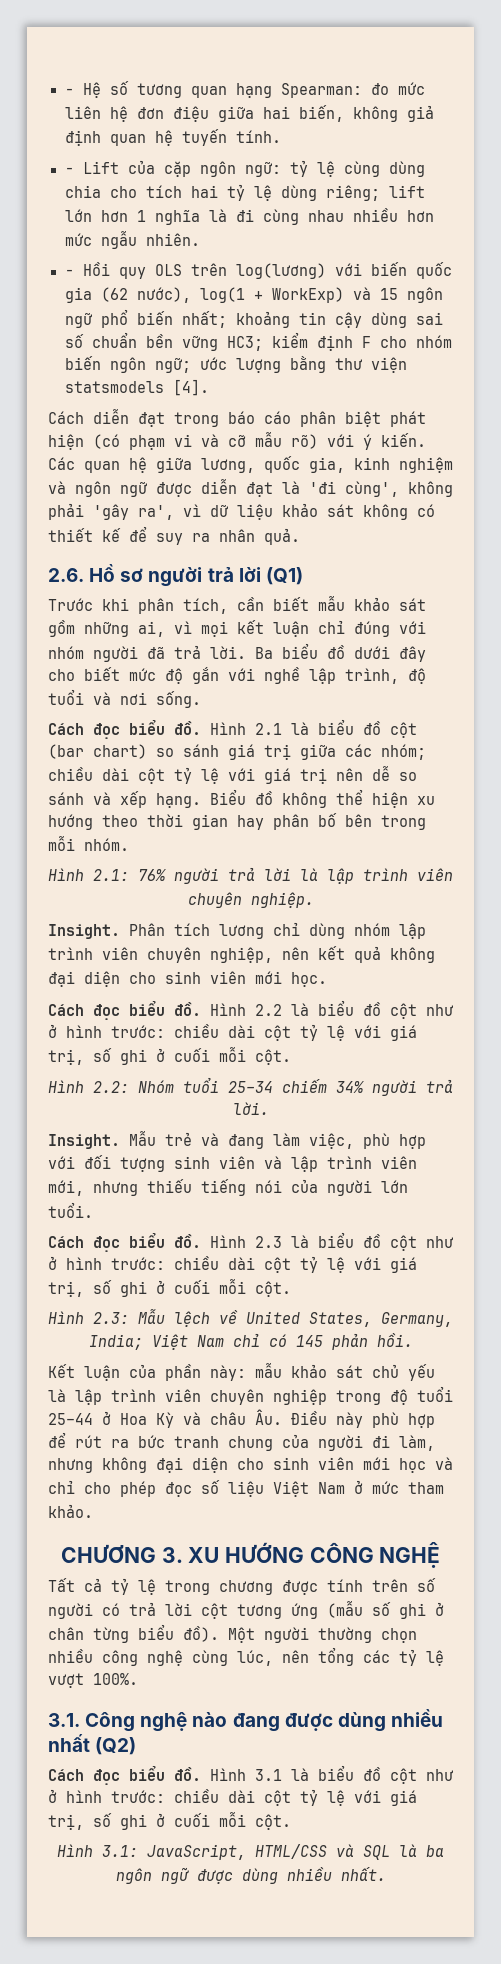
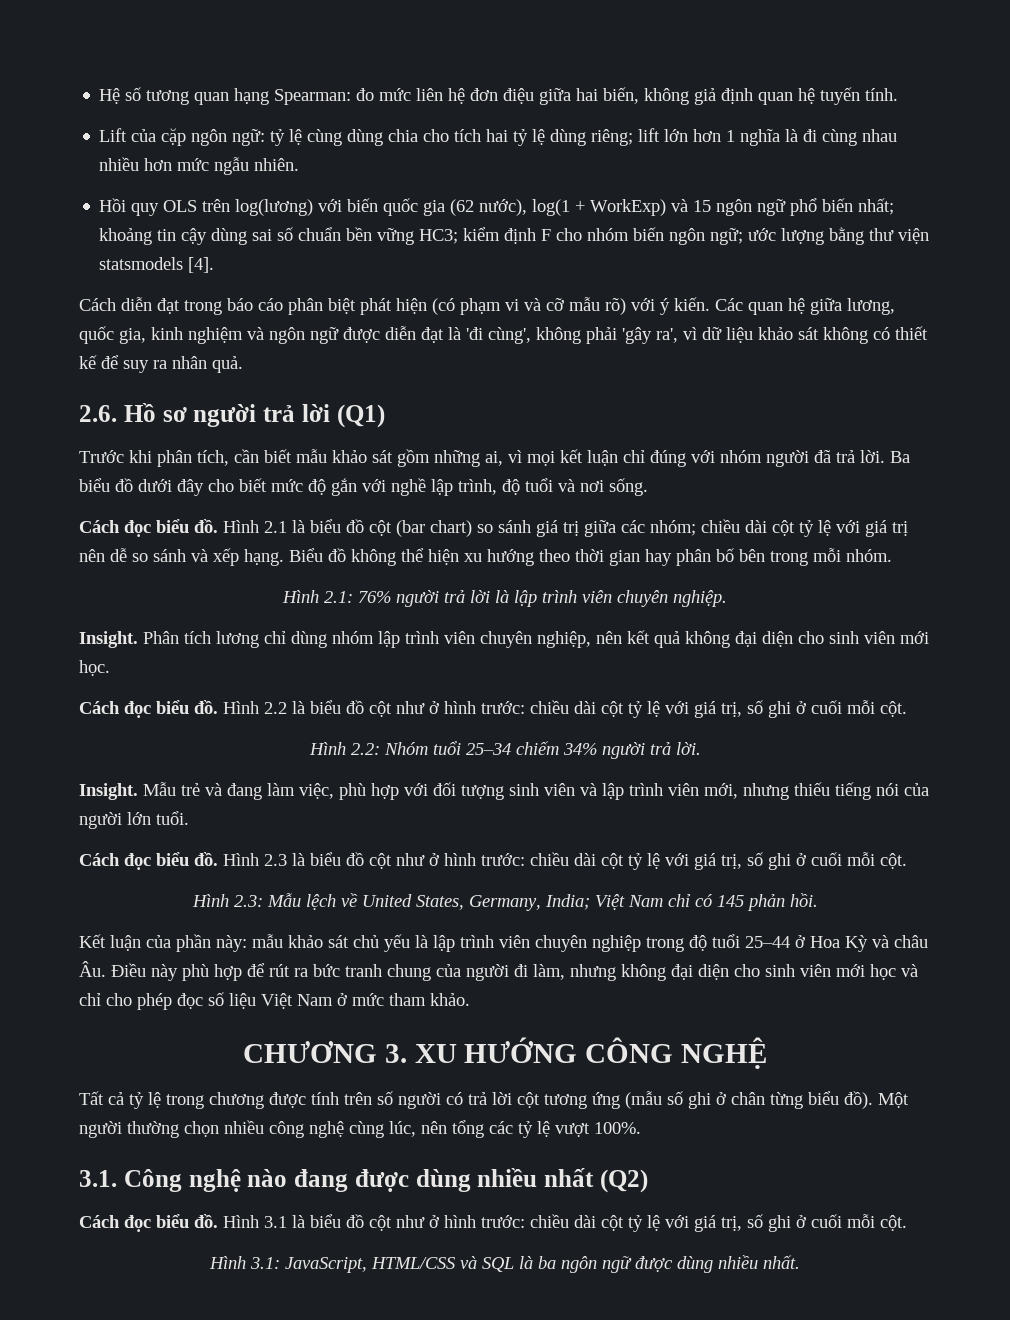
- - Hệ số tương quan hạng Spearman: đo mức liên hệ đơn điệu giữa hai biến, không giả định quan hệ tuyến tính.
+ Hệ số tương quan hạng Spearman: đo mức liên hệ đơn điệu giữa hai biến, không giả định quan hệ tuyến tính.
- - Lift của cặp ngôn ngữ: tỷ lệ cùng dùng chia cho tích hai tỷ lệ dùng riêng; lift lớn hơn 1 nghĩa là đi cùng nhau nhiều hơn mức ngẫu nhiên.
+ Lift của cặp ngôn ngữ: tỷ lệ cùng dùng chia cho tích hai tỷ lệ dùng riêng; lift lớn hơn 1 nghĩa là đi cùng nhau nhiều hơn mức ngẫu nhiên.
- - Hồi quy OLS trên log(lương) với biến quốc gia (62 nước), log(1 + WorkExp) và 15 ngôn ngữ phổ biến nhất; khoảng tin cậy dùng sai số chuẩn bền vững HC3; kiểm định F cho nhóm biến ngôn ngữ; ước lượng bằng thư viện statsmodels [4].
+ Hồi quy OLS trên log(lương) với biến quốc gia (62 nước), log(1 + WorkExp) và 15 ngôn ngữ phổ biến nhất; khoảng tin cậy dùng sai số chuẩn bền vững HC3; kiểm định F cho nhóm biến ngôn ngữ; ước lượng bằng thư viện statsmodels [4].

